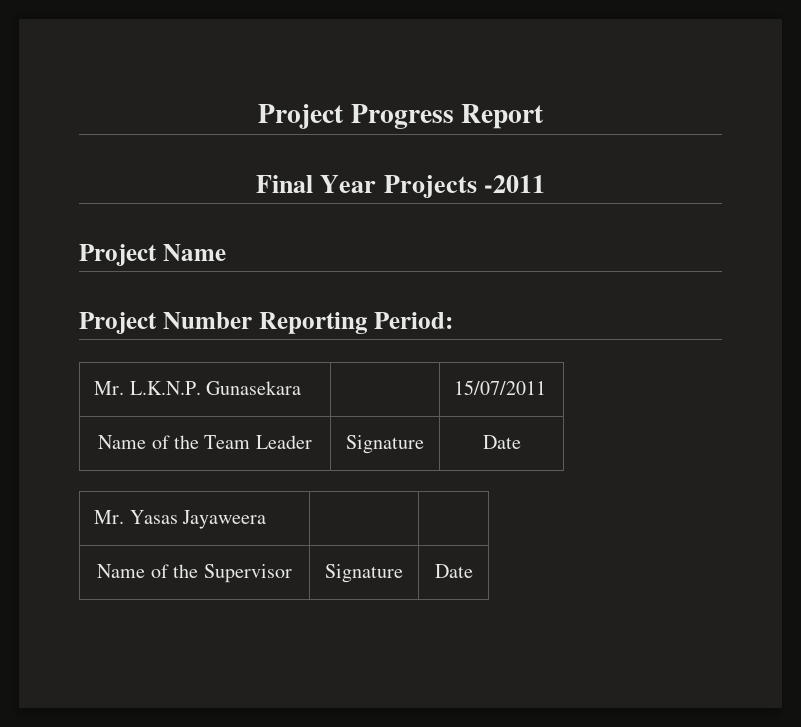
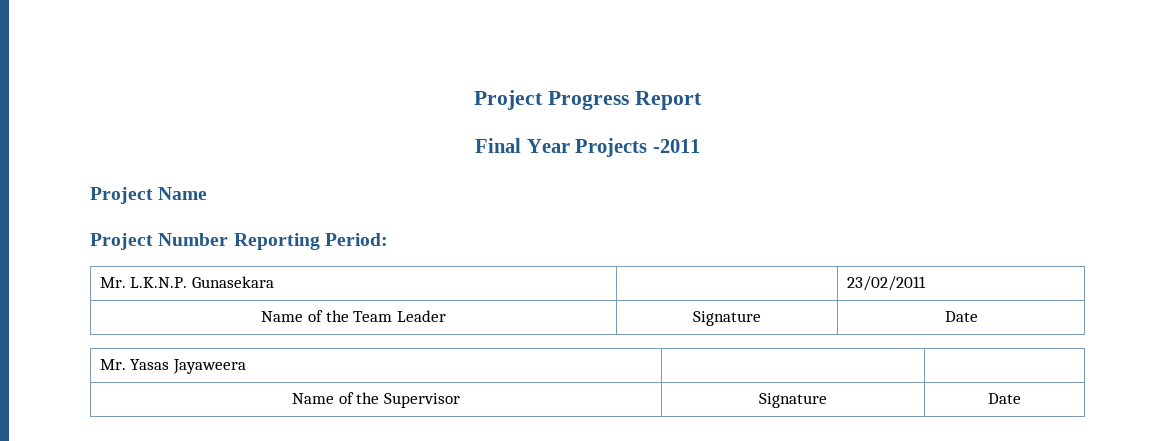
- Mr. L.K.N.P. Gunasekara | | 15/07/2011
+ Mr. L.K.N.P. Gunasekara | | 23/02/2011

